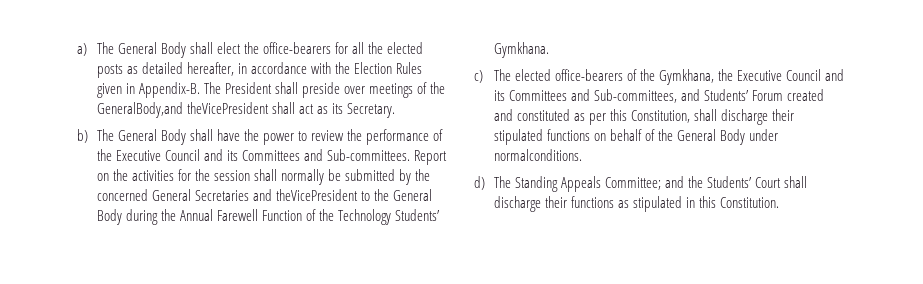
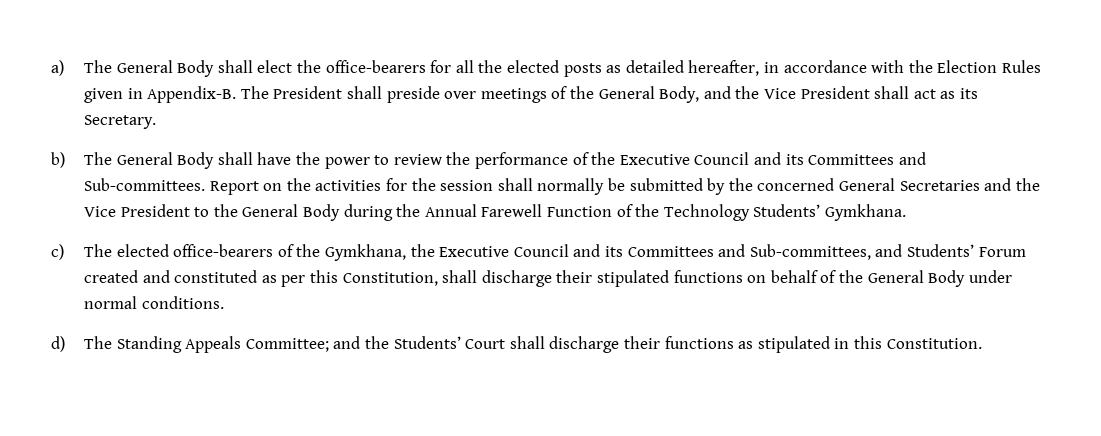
- The President shall preside over meetings of the GeneralBody,and theVicePresident shall act as its Secretary.
+ The President shall preside over meetings of the General Body, and the Vice President shall act as its Secretary.
- Report on the activities for the session shall normally be submitted by the concerned General Secretaries and theVicePresident to the General Body during the Annual Farewell Function of the Technology Students’ Gymkhana.
+ Report on the activities for the session shall normally be submitted by the concerned General Secretaries and the Vice President to the General Body during the Annual Farewell Function of the Technology Students’ Gymkhana.
- c) The elected office-bearers of the Gymkhana, the Executive Council and its Committees and Sub-committees, and Students’ Forum created and constituted as per this Constitution, shall discharge their stipulated functions on behalf of the General Body under normalconditions.
+ c) The elected office-bearers of the Gymkhana, the Executive Council and its Committees and Sub-committees, and Students’ Forum created and constituted as per this Constitution, shall discharge their stipulated functions on behalf of the General Body under normal conditions.

